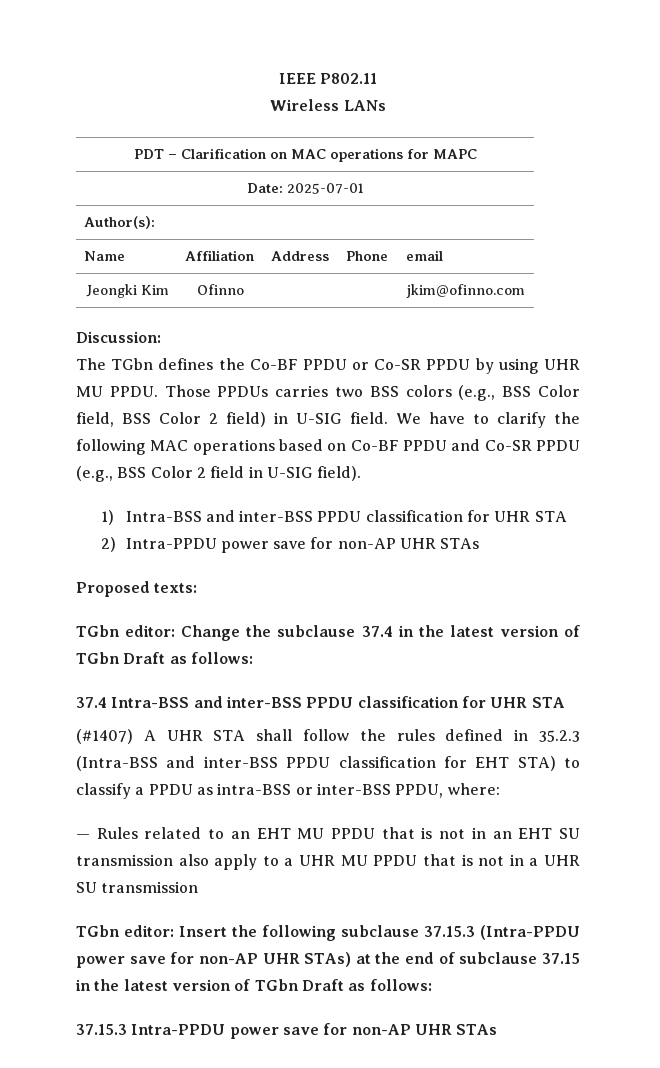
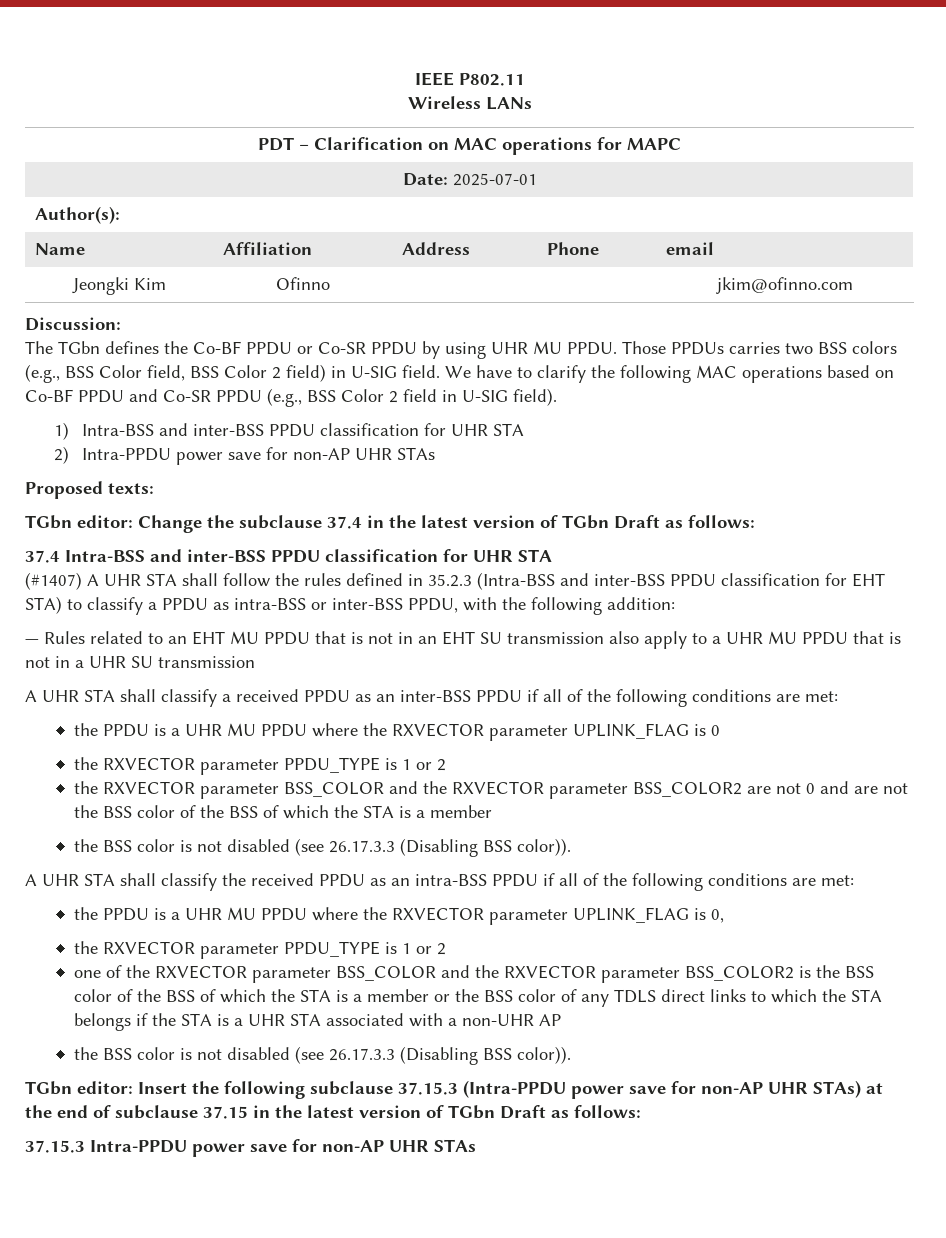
- (#1407) A UHR STA shall follow the rules defined in 35.2.3 (Intra-BSS and inter-BSS PPDU classification for EHT STA) to classify a PPDU as intra-BSS or inter-BSS PPDU, where:
+ (#1407) A UHR STA shall follow the rules defined in 35.2.3 (Intra-BSS and inter-BSS PPDU classification for EHT STA) to classify a PPDU as intra-BSS or inter-BSS PPDU, with the following addition:
+ A UHR STA shall classify a received PPDU as an inter-BSS PPDU if all of the following conditions are met:
+ the PPDU is a UHR MU PPDU where the RXVECTOR parameter UPLINK_FLAG is 0
+ the RXVECTOR parameter PPDU_TYPE is 1 or 2
+ the RXVECTOR parameter BSS_COLOR and the RXVECTOR parameter BSS_COLOR2 are not 0 and are not the BSS color of the BSS of which the STA is a member
+ the BSS color is not disabled (see 26.17.3.3 (Disabling BSS color)).
+ A UHR STA shall classify the received PPDU as an intra-BSS PPDU if all of the following conditions are met:
+ the PPDU is a UHR MU PPDU where the RXVECTOR parameter UPLINK_FLAG is 0,
+ the RXVECTOR parameter PPDU_TYPE is 1 or 2
+ one of the RXVECTOR parameter BSS_COLOR and the RXVECTOR parameter BSS_COLOR2 is the BSS color of the BSS of which the STA is a member or the BSS color of any TDLS direct links to which the STA belongs if the STA is a UHR STA associated with a non-UHR AP
+ the BSS color is not disabled (see 26.17.3.3 (Disabling BSS color)).

